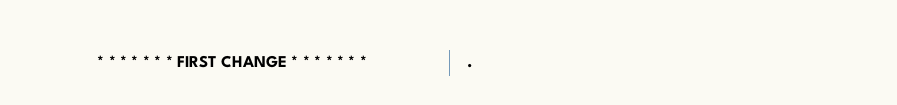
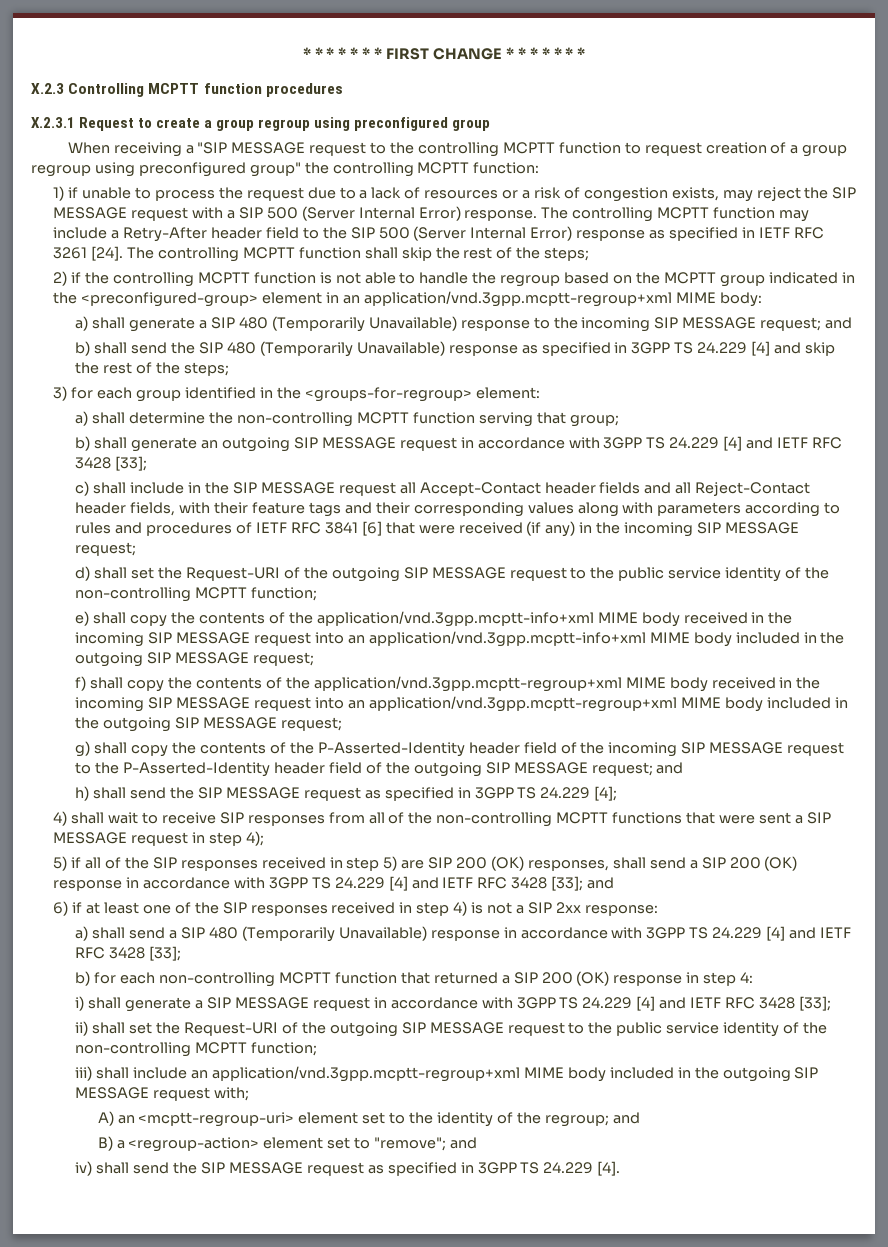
- .
+ X.2.3 Controlling MCPTT function procedures
+ X.2.3.1 Request to create a group regroup using preconfigured group
+ When receiving a "SIP MESSAGE request to the controlling MCPTT function to request creation of a group regroup using preconfigured group" the controlling MCPTT function:
+ 1) if unable to process the request due to a lack of resources or a risk of congestion exists, may reject the SIP MESSAGE request with a SIP 500 (Server Internal Error) response. The controlling MCPTT function may include a Retry-After header field to the SIP 500 (Server Internal Error) response as specified in IETF RFC 3261 [24]. The controlling MCPTT function shall skip the rest of the steps;
+ 2) if the controlling MCPTT function is not able to handle the regroup based on the MCPTT group indicated in the <preconfigured-group> element in an application/vnd.3gpp.mcptt-regroup+xml MIME body:
+ a) shall generate a SIP 480 (Temporarily Unavailable) response to the incoming SIP MESSAGE request; and
+ b) shall send the SIP 480 (Temporarily Unavailable) response as specified in 3GPP TS 24.229 [4] and skip the rest of the steps;
+ 3) for each group identified in the <groups-for-regroup> element:
+ a) shall determine the non-controlling MCPTT function serving that group;
+ b) shall generate an outgoing SIP MESSAGE request in accordance with 3GPP TS 24.229 [4] and IETF RFC 3428 [33];
+ c) shall include in the SIP MESSAGE request all Accept-Contact header fields and all Reject-Contact header fields, with their feature tags and their corresponding values along with parameters according to rules and procedures of IETF RFC 3841 [6] that were received (if any) in the incoming SIP MESSAGE request;
+ d) shall set the Request-URI of the outgoing SIP MESSAGE request to the public service identity of the non-controlling MCPTT function;
+ e) shall copy the contents of the application/vnd.3gpp.mcptt-info+xml MIME body received in the incoming SIP MESSAGE request into an application/vnd.3gpp.mcptt-info+xml MIME body included in the outgoing SIP MESSAGE request;
+ f) shall copy the contents of the application/vnd.3gpp.mcptt-regroup+xml MIME body received in the incoming SIP MESSAGE request into an application/vnd.3gpp.mcptt-regroup+xml MIME body included in the outgoing SIP MESSAGE request;
+ g) shall copy the contents of the P-Asserted-Identity header field of the incoming SIP MESSAGE request to the P-Asserted-Identity header field of the outgoing SIP MESSAGE request; and
+ h) shall send the SIP MESSAGE request as specified in 3GPP TS 24.229 [4];
+ 4) shall wait to receive SIP responses from all of the non-controlling MCPTT functions that were sent a SIP MESSAGE request in step 4);
+ 5) if all of the SIP responses received in step 5) are SIP 200 (OK) responses, shall send a SIP 200 (OK) response in accordance with 3GPP TS 24.229 [4] and IETF RFC 3428 [33]; and
+ 6) if at least one of the SIP responses received in step 4) is not a SIP 2xx response:
+ a) shall send a SIP 480 (Temporarily Unavailable) response in accordance with 3GPP TS 24.229 [4] and IETF RFC 3428 [33];
+ b) for each non-controlling MCPTT function that returned a SIP 200 (OK) response in step 4:
+ i) shall generate a SIP MESSAGE request in accordance with 3GPP TS 24.229 [4] and IETF RFC 3428 [33];
+ ii) shall set the Request-URI of the outgoing SIP MESSAGE request to the public service identity of the non-controlling MCPTT function;
+ iii) shall include an application/vnd.3gpp.mcptt-regroup+xml MIME body included in the outgoing SIP MESSAGE request with;
+ A) an <mcptt-regroup-uri> element set to the identity of the regroup; and
+ B) a <regroup-action> element set to "remove"; and
+ iv) shall send the SIP MESSAGE request as specified in 3GPP TS 24.229 [4].

